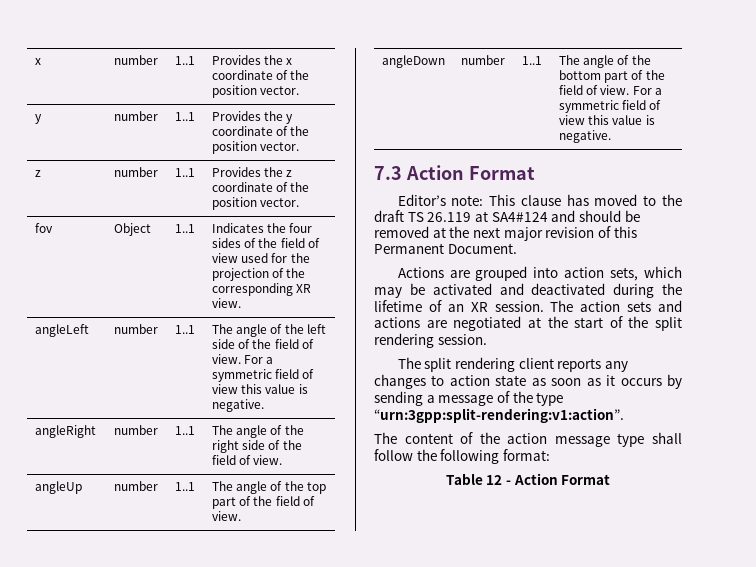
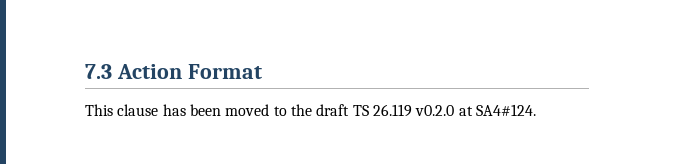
- x | number | 1..1 | Provides the x coordinate of the position vector.
- y | number | 1..1 | Provides the y coordinate of the position vector.
- z | number | 1..1 | Provides the z coordinate of the position vector.
- fov | Object | 1..1 | Indicates the four sides of the field of view used for the projection of the corresponding XR view.
- angleLeft | number | 1..1 | The angle of the left side of the field of view. For a symmetric field of view this value is negative.
- angleRight | number | 1..1 | The angle of the right side of the field of view.
- angleUp | number | 1..1 | The angle of the top part of the field of view.
- angleDown | number | 1..1 | The angle of the bottom part of the field of view. For a symmetric field of view this value is negative.
- Editor’s note: This clause has moved to the draft TS 26.119 at SA4#124 and should be removed at the next major revision of this Permanent Document.
- Actions are grouped into action sets, which may be activated and deactivated during the lifetime of an XR session. The action sets and actions are negotiated at the start of the split rendering session.
- The split rendering client reports any changes to action state as soon as it occurs by sending a message of the type “urn:3gpp:split-rendering:v1:action”.
- The content of the action message type shall follow the following format:
- Table 12 - Action Format
+ This clause has been moved to the draft TS 26.119 v0.2.0 at SA4#124.

